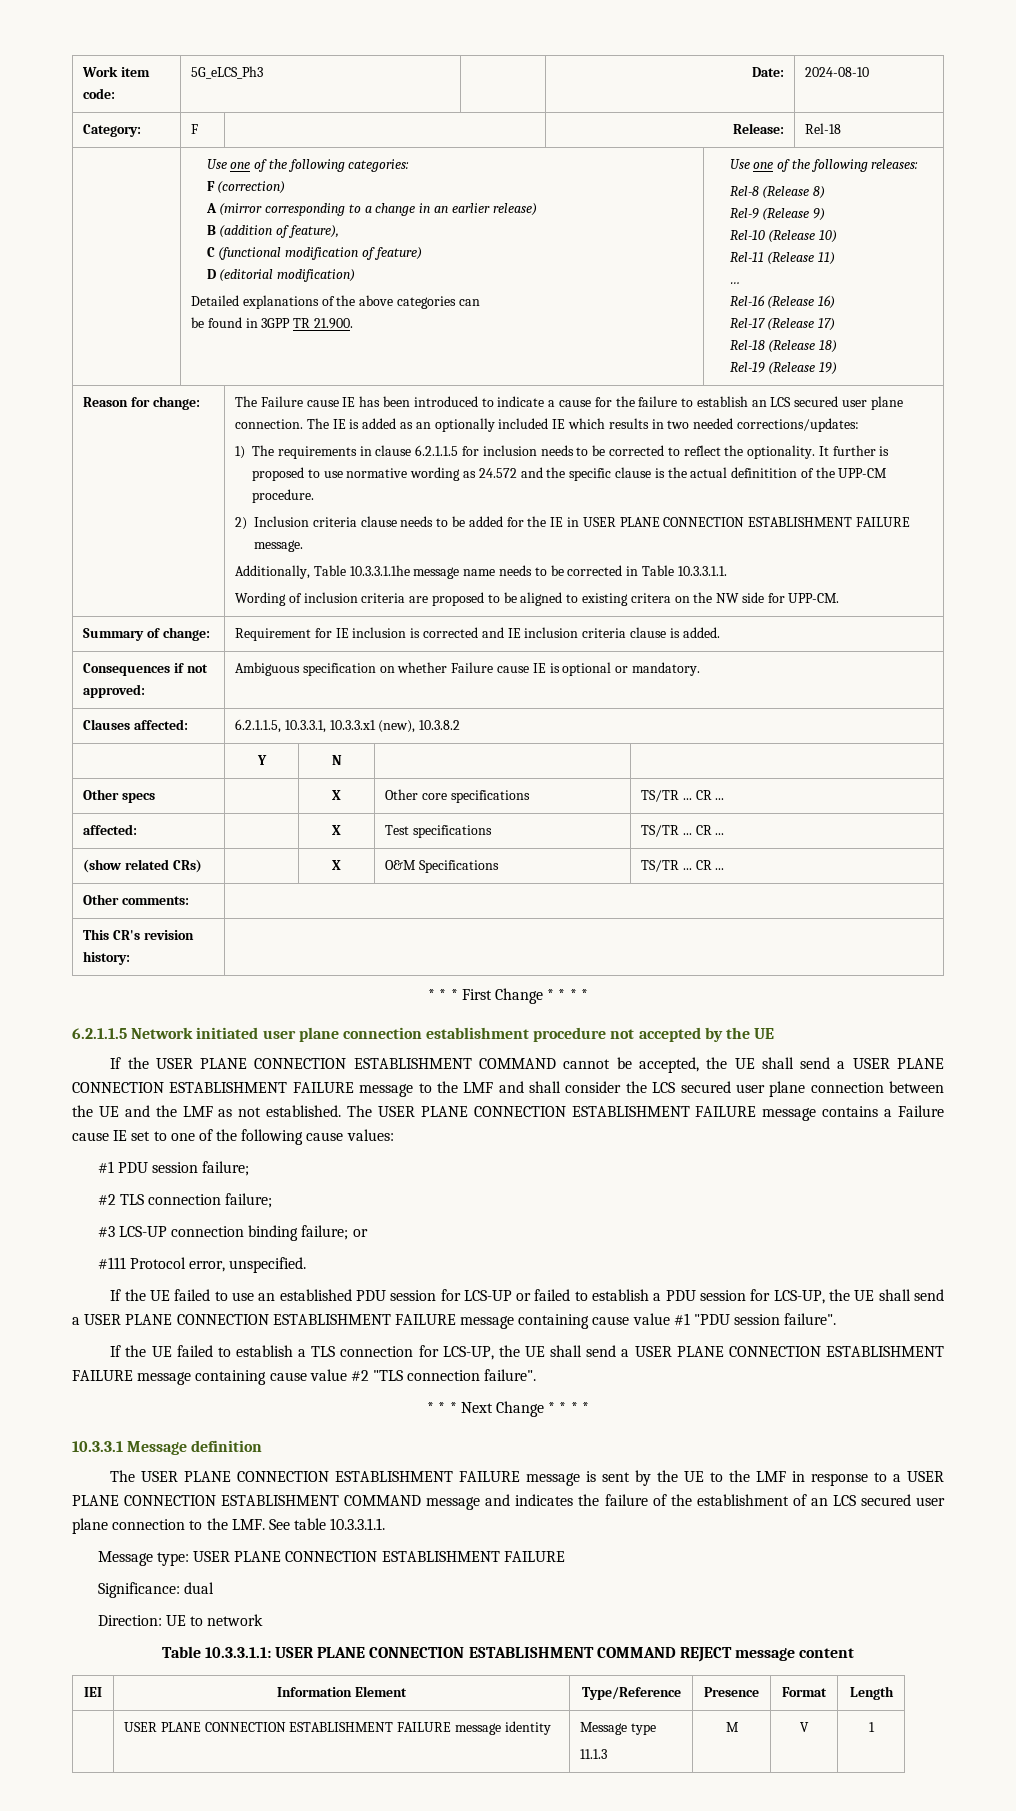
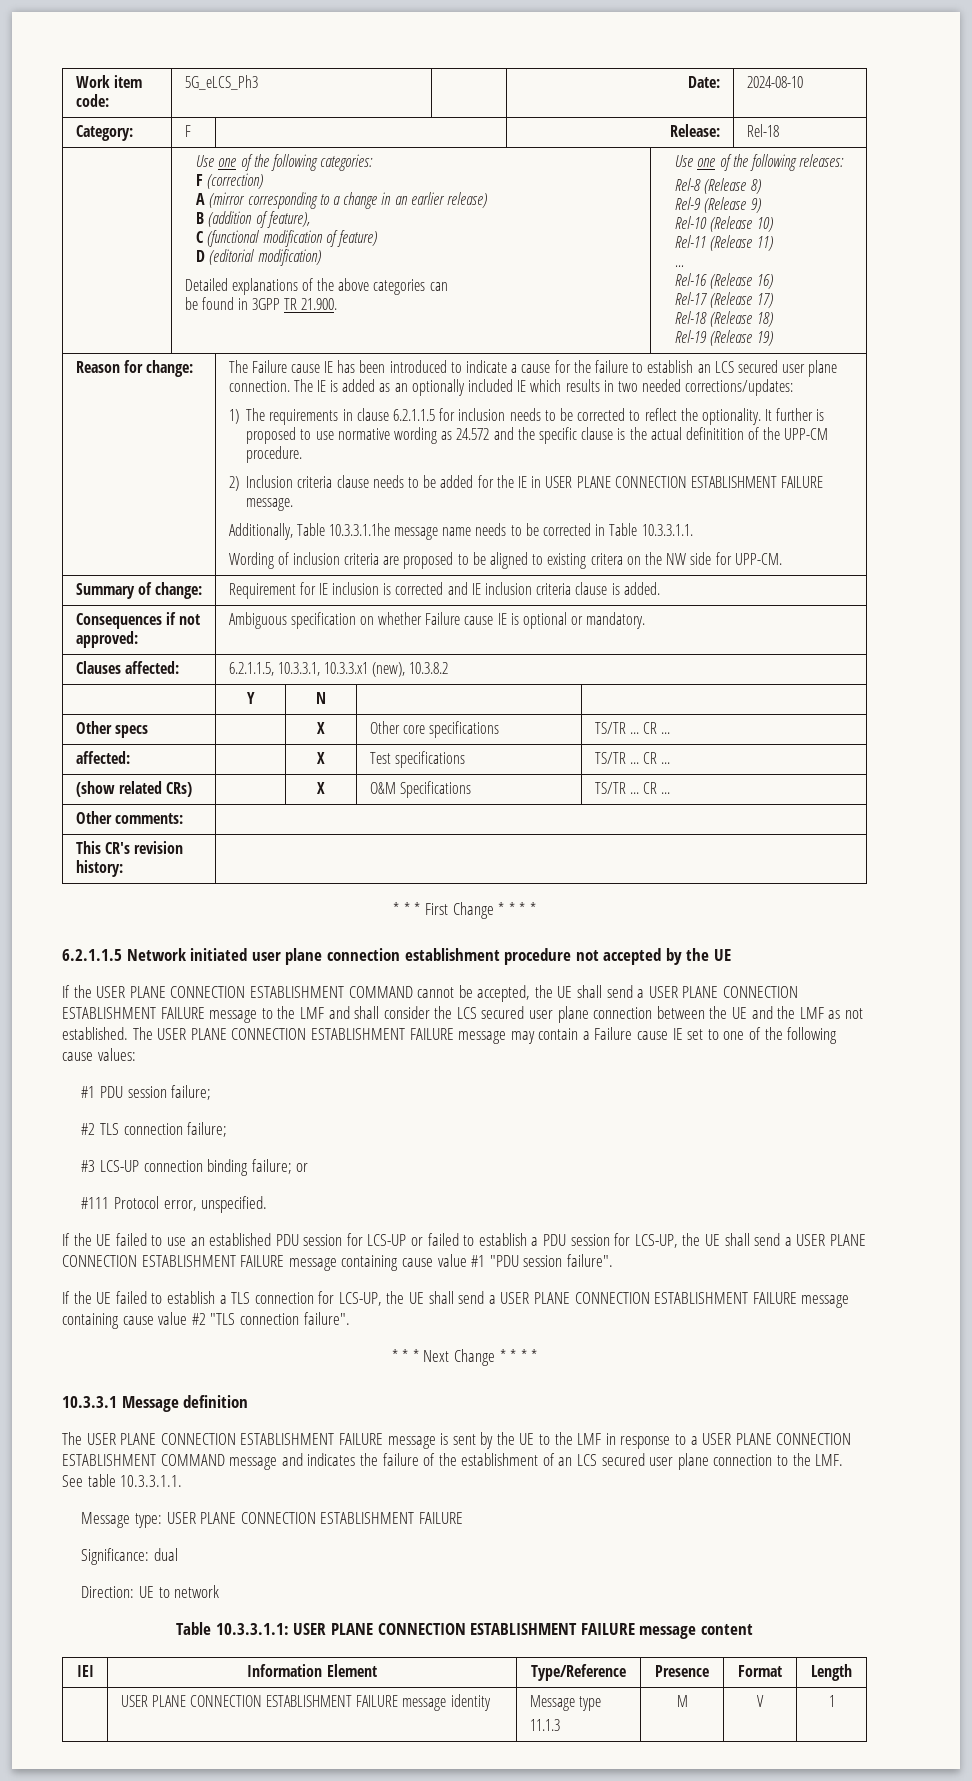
- The USER PLANE CONNECTION ESTABLISHMENT FAILURE message contains a Failure cause IE set to one of the following cause values:
+ The USER PLANE CONNECTION ESTABLISHMENT FAILURE message may contain a Failure cause IE set to one of the following cause values:
- Table 10.3.3.1.1: USER PLANE CONNECTION ESTABLISHMENT COMMAND REJECT message content
+ Table 10.3.3.1.1: USER PLANE CONNECTION ESTABLISHMENT FAILURE message content

